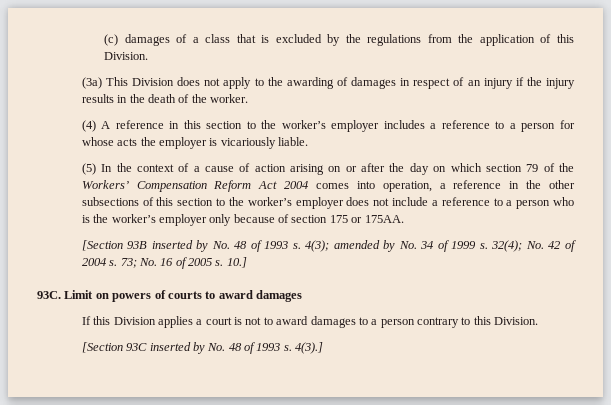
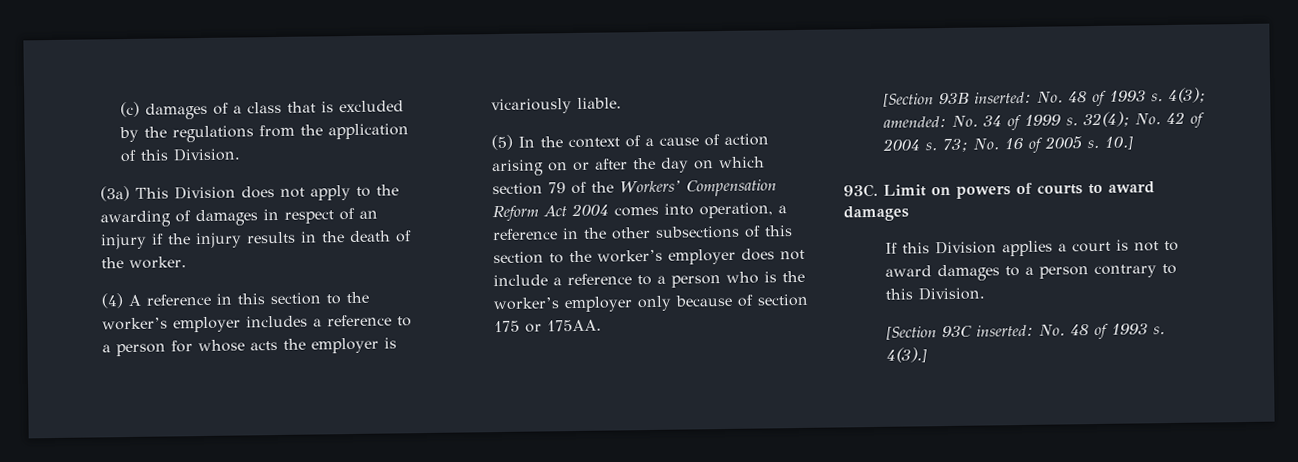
- [Section 93B inserted by No. 48 of 1993 s.
+ [Section 93B inserted: No. 48 of 1993 s.
- 4(3); amended by No. 34 of 1999 s.
+ 4(3); amended: No. 34 of 1999 s.
- [Section 93C inserted by No. 48 of 1993 s.
+ [Section 93C inserted: No. 48 of 1993 s.

